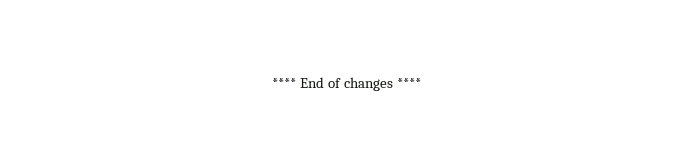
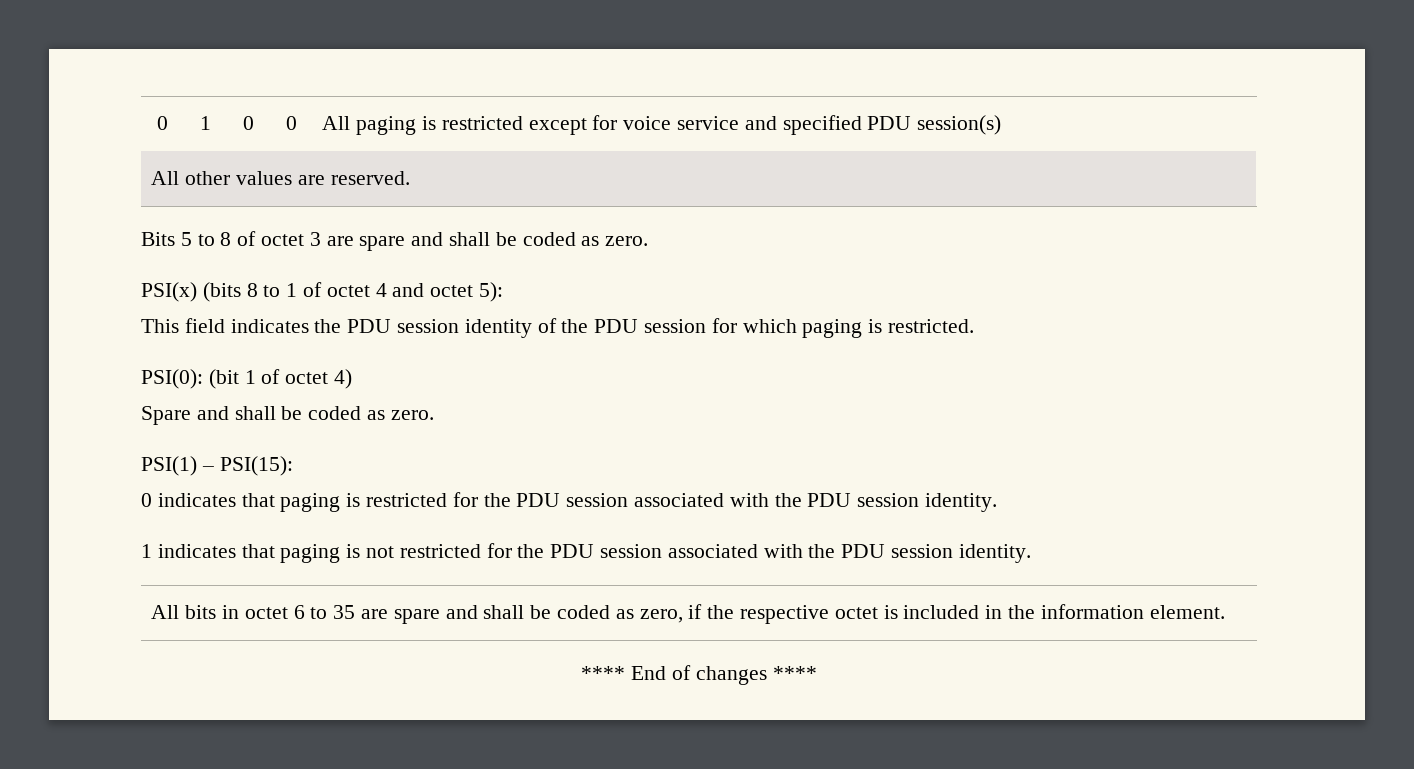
+ 0 | 1 | 0 | 0 | All paging is restricted except for voice service and specified PDU session(s)
+ All other values are reserved.
+ Bits 5 to 8 of octet 3 are spare and shall be coded as zero.
+ PSI(x) (bits 8 to 1 of octet 4 and octet 5):
+ This field indicates the PDU session identity of the PDU session for which paging is restricted.
+ PSI(0): (bit 1 of octet 4)
+ Spare and shall be coded as zero.
+ PSI(1) – PSI(15):
+ 0 indicates that paging is restricted for the PDU session associated with the PDU session identity.
+ 1 indicates that paging is not restricted for the PDU session associated with the PDU session identity.
+ All bits in octet 6 to 35 are spare and shall be coded as zero, if the respective octet is included in the information element.

